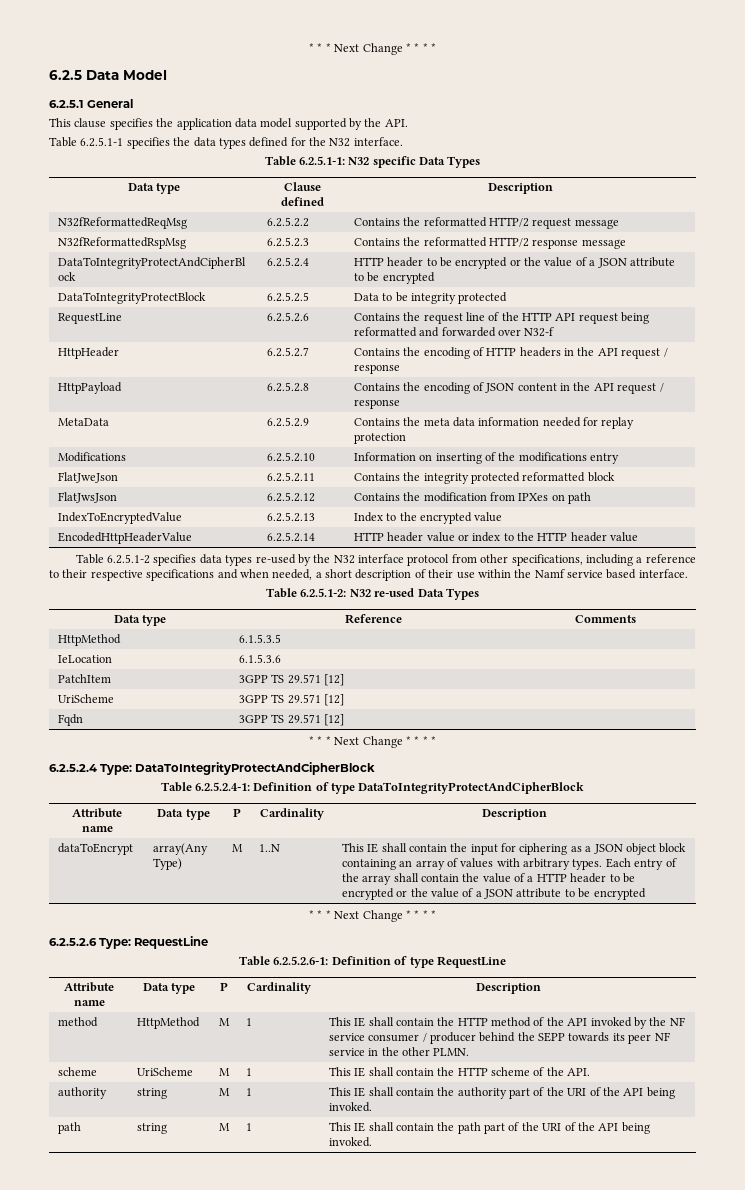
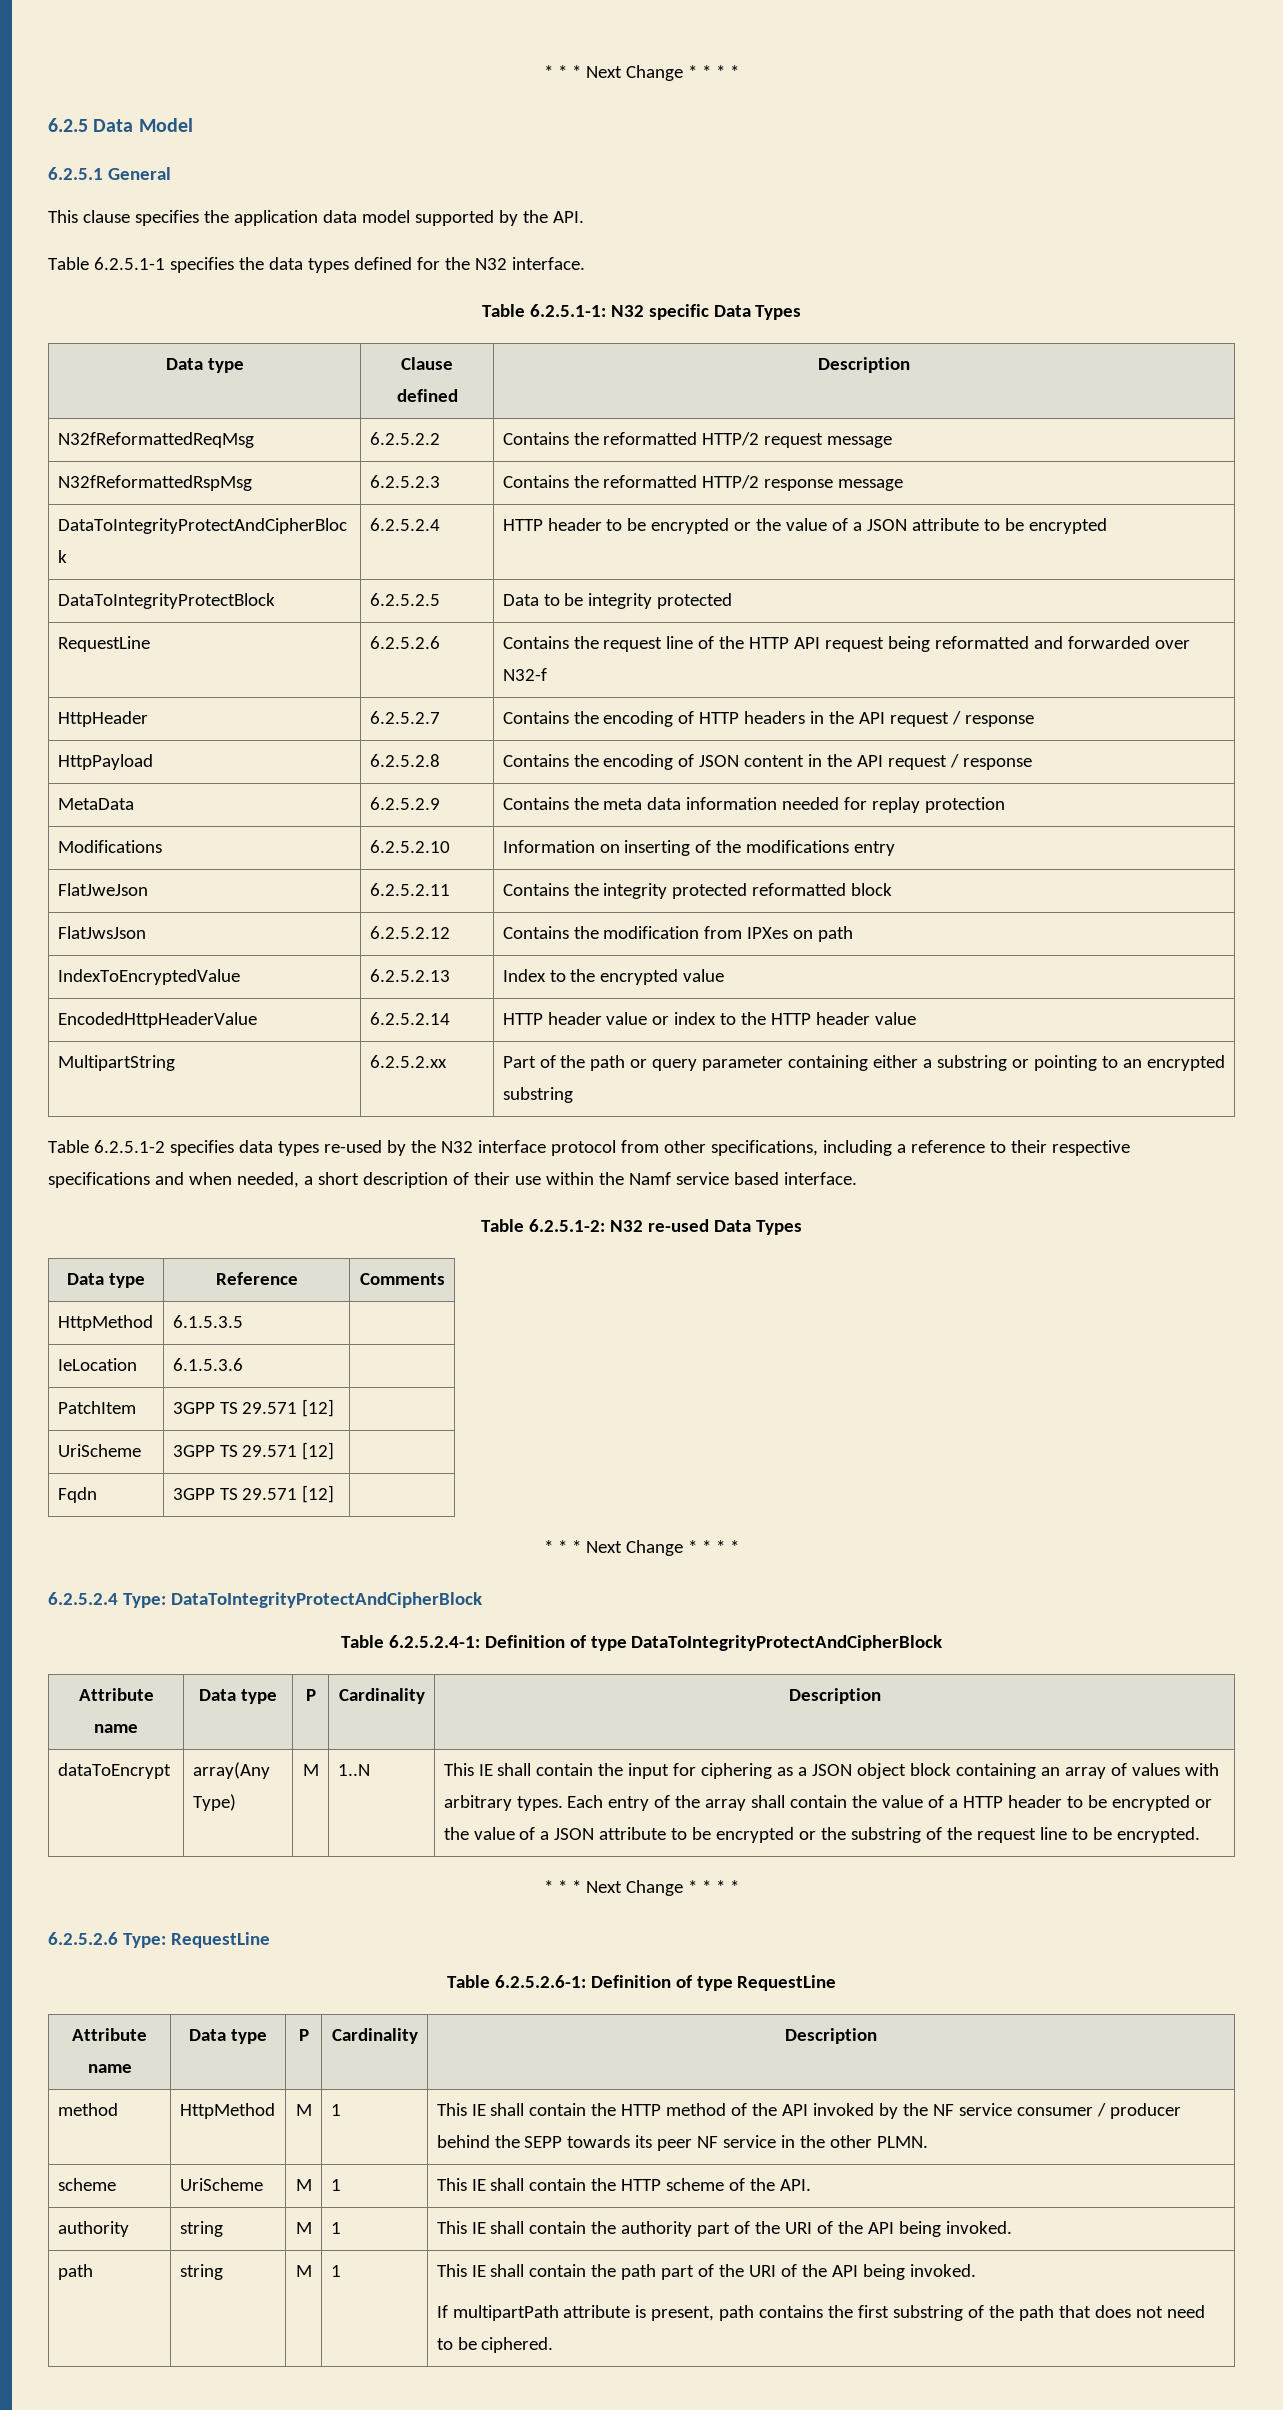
+ MultipartString | 6.2.5.2.xx | Part of the path or query parameter containing either a substring or pointing to an encrypted substring
- Each entry of the array shall contain the value of a HTTP header to be encrypted or the value of a JSON attribute to be encrypted
+ Each entry of the array shall contain the value of a HTTP header to be encrypted or the value of a JSON attribute to be encrypted or the substring of the request line to be encrypted.
  path | string | M | 1 | This IE shall contain the path part of the URI of the API being invoked.
+ If multipartPath attribute is present, path contains the first substring of the path that does not need to be ciphered.

